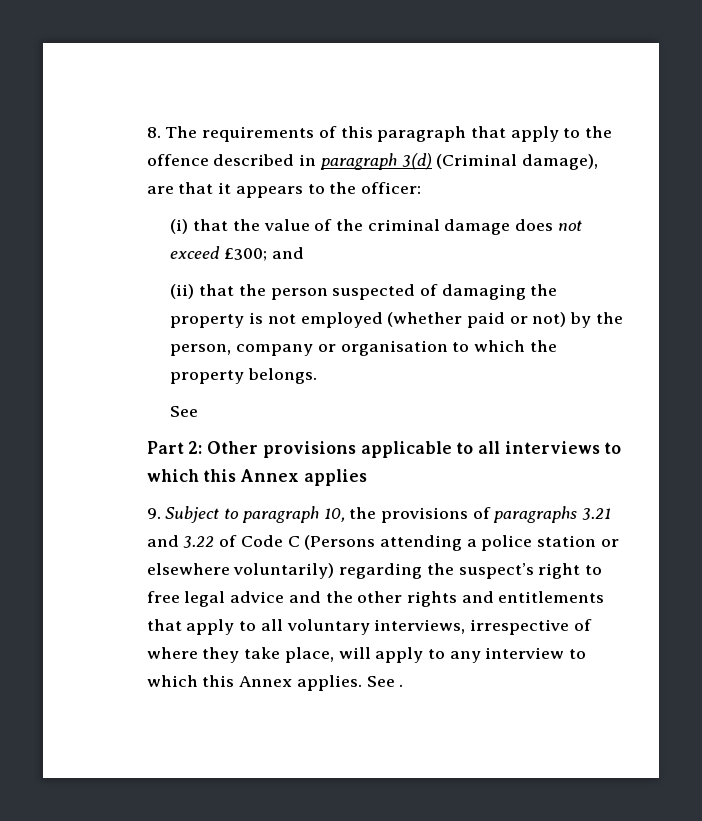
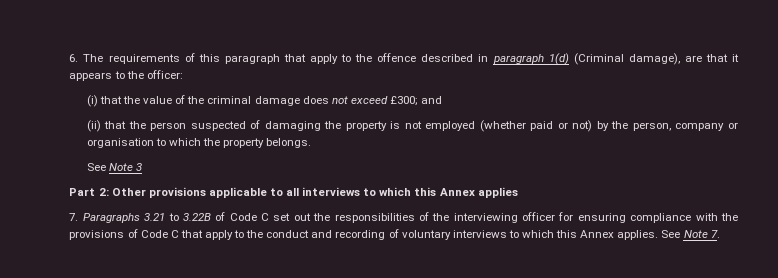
- 8. The requirements of this paragraph that apply to the offence described in paragraph 3(d) (Criminal damage), are that it appears to the officer:
+ 6. The requirements of this paragraph that apply to the offence described in paragraph 1(d) (Criminal damage), are that it appears to the officer:
  (ii) that the person suspected of damaging the property is not employed (whether paid or not) by the person, company or organisation to which the property belongs.
- See
+ See Note 3
- 9. Subject to paragraph 10, the provisions of paragraphs 3.21 and 3.22 of Code C (Persons attending a police station or elsewhere voluntarily) regarding the suspect’s right to free legal advice and the other rights and entitlements that apply to all voluntary interviews, irrespective of where they take place, will apply to any interview to which this Annex applies.
+ 7. Paragraphs 3.21 to 3.22B of Code C set out the responsibilities of the interviewing officer for ensuring compliance with the provisions of Code C that apply to the conduct and recording of voluntary interviews to which this Annex applies.
- See .
+ See Note 7.

